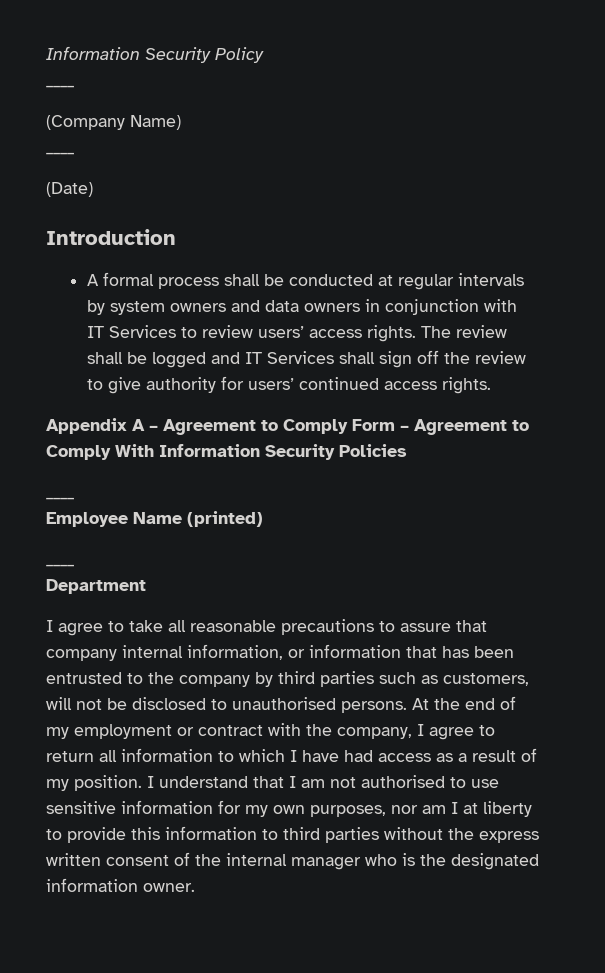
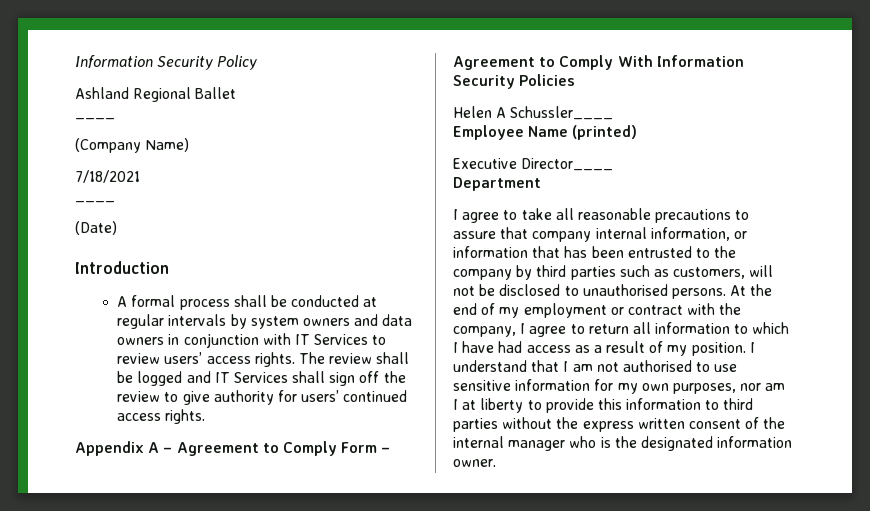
+ Ashland Regional Ballet
+ 7/18/2021
  Appendix A – Agreement to Comply Form – Agreement to Comply With Information Security Policies
- ____
+ Helen A Schussler____
  Employee Name (printed)
- ____
+ Executive Director____

